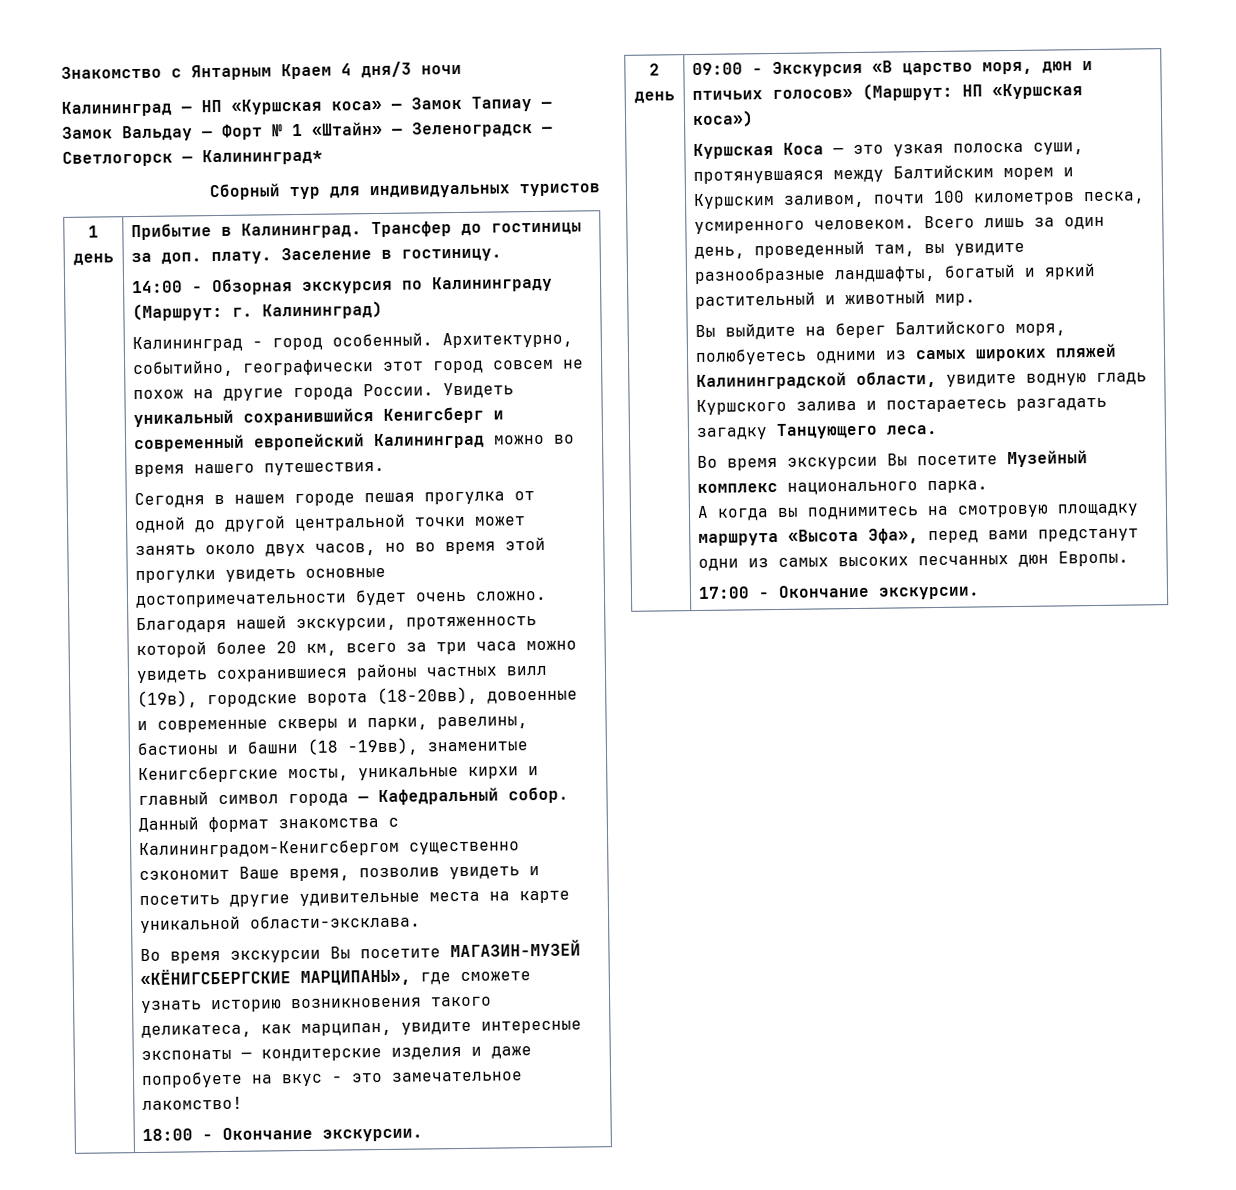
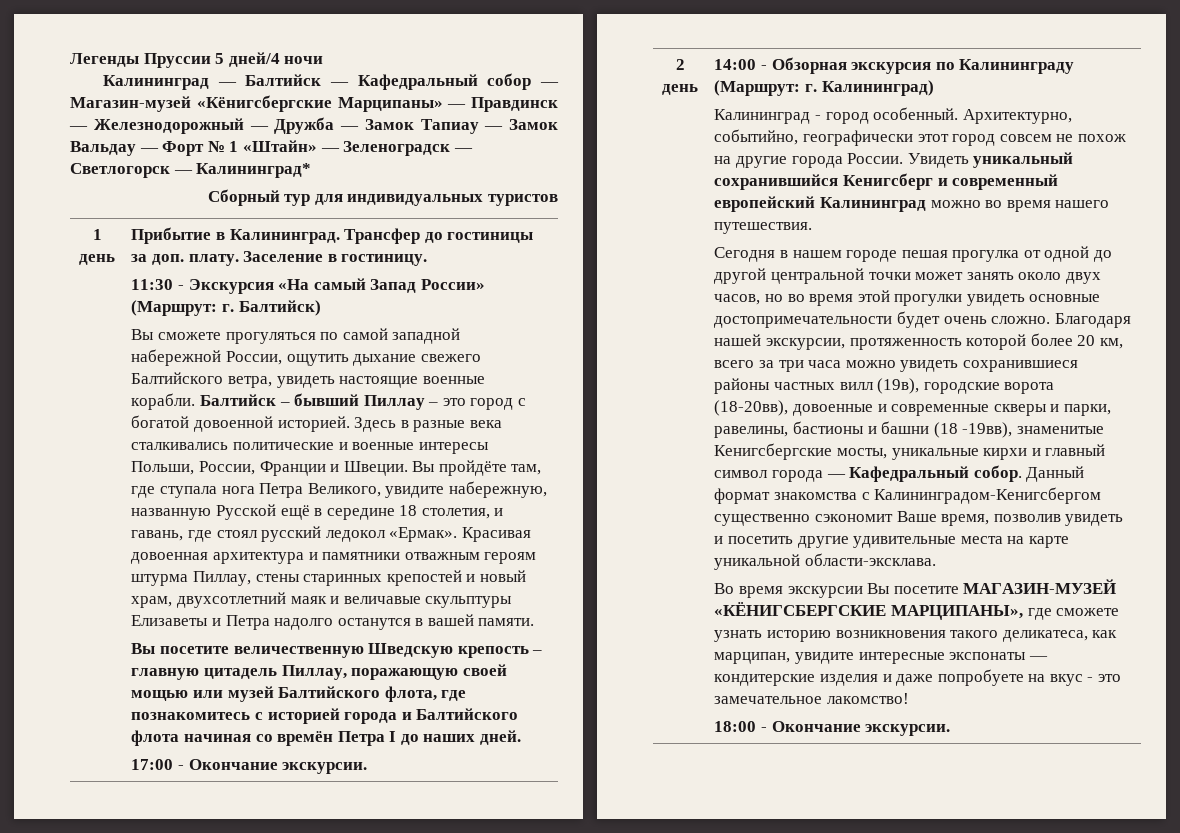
- Знакомство с Янтарным Краем 4 дня/3 ночи
- Калининград — НП «Куршская коса» — Замок Тапиау — Замок Вальдау — Форт № 1 «Штайн» — Зеленоградск — Светлогорск — Калининград*
+ Легенды Пруссии 5 дней/4 ночи
+ Калининград — Балтийск — Кафедральный собор — Магазин-музей «Кёнигсбергские Марципаны» — Правдинск — Железнодорожный — Дружба — Замок Тапиау — Замок Вальдау — Форт № 1 «Штайн» — Зеленоградск — Светлогорск — Калининград*
+ 11:30 - Экскурсия «На самый Запад России» (Маршрут: г. Балтийск)
+ Вы сможете прогуляться по самой западной набережной России, ощутить дыхание свежего Балтийского ветра, увидеть настоящие военные корабли. Балтийск – бывший Пиллау – это город с богатой довоенной историей. Здесь в разные века сталкивались политические и военные интересы Польши, России, Франции и Швеции. Вы пройдёте там, где ступала нога Петра Великого, увидите набережную, названную Русской ещё в середине 18 столетия, и гавань, где стоял русский ледокол «Ермак». Красивая довоенная архитектура и памятники отважным героям штурма Пиллау, стены старинных крепостей и новый храм, двухсотлетний маяк и величавые скульптуры Елизаветы и Петра надолго останутся в вашей памяти.
+ Вы посетите величественную Шведскую крепость – главную цитадель Пиллау, поражающую своей мощью или музей Балтийского флота, где познакомитесь с историей города и Балтийского флота начиная со времён Петра I до наших дней.
+ 17:00 - Окончание экскурсии.
+ 2 день
- 2 день | 09:00 - Экскурсия «В царство моря, дюн и птичьих голосов» (Маршрут: НП «Куршская коса»)
- Куршская Коса — это узкая полоска суши, протянувшаяся между Балтийским морем и Куршским заливом, почти 100 километров песка, усмиренного человеком. Всего лишь за один день, проведенный там, вы увидите разнообразные ландшафты, богатый и яркий растительный и животный мир.
- Вы выйдите на берег Балтийского моря, полюбуетесь одними из самых широких пляжей Калининградской области, увидите водную гладь Куршского залива и постараетесь разгадать загадку Танцующего леса.
- Во время экскурсии Вы посетите Музейный комплекс национального парка.
- А когда вы поднимитесь на смотровую площадку маршрута «Высота Эфа», перед вами предстанут одни из самых высоких песчанных дюн Европы.
- 17:00 - Окончание экскурсии.

